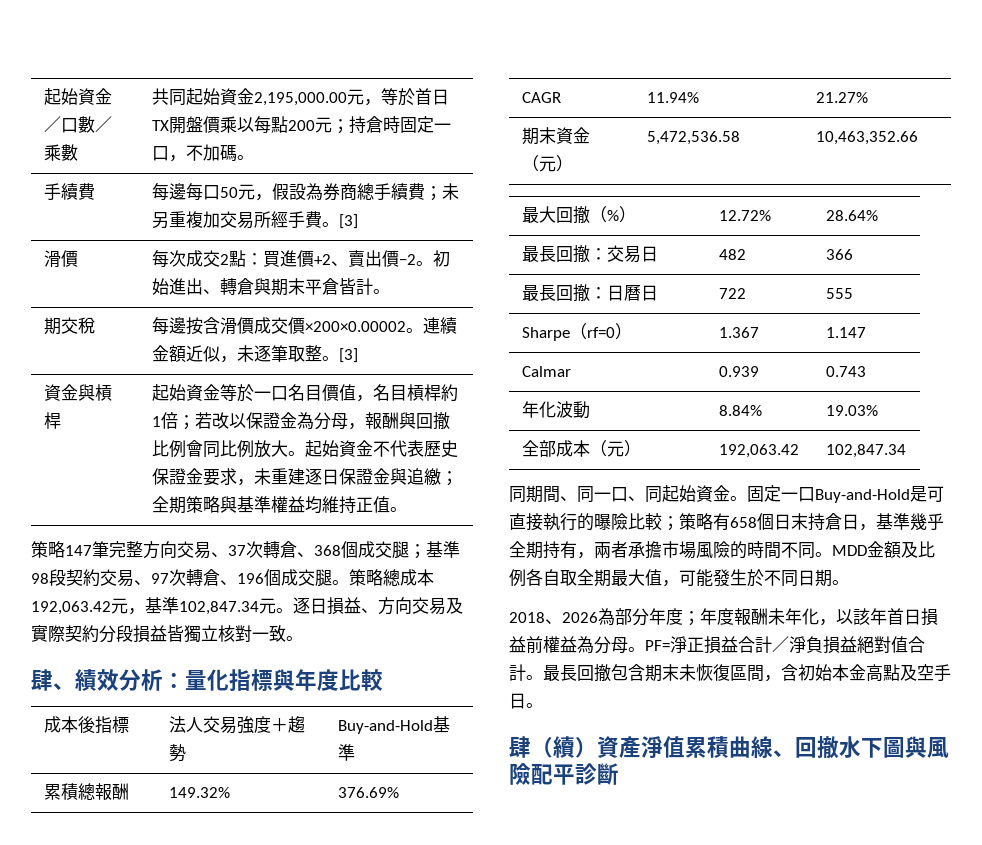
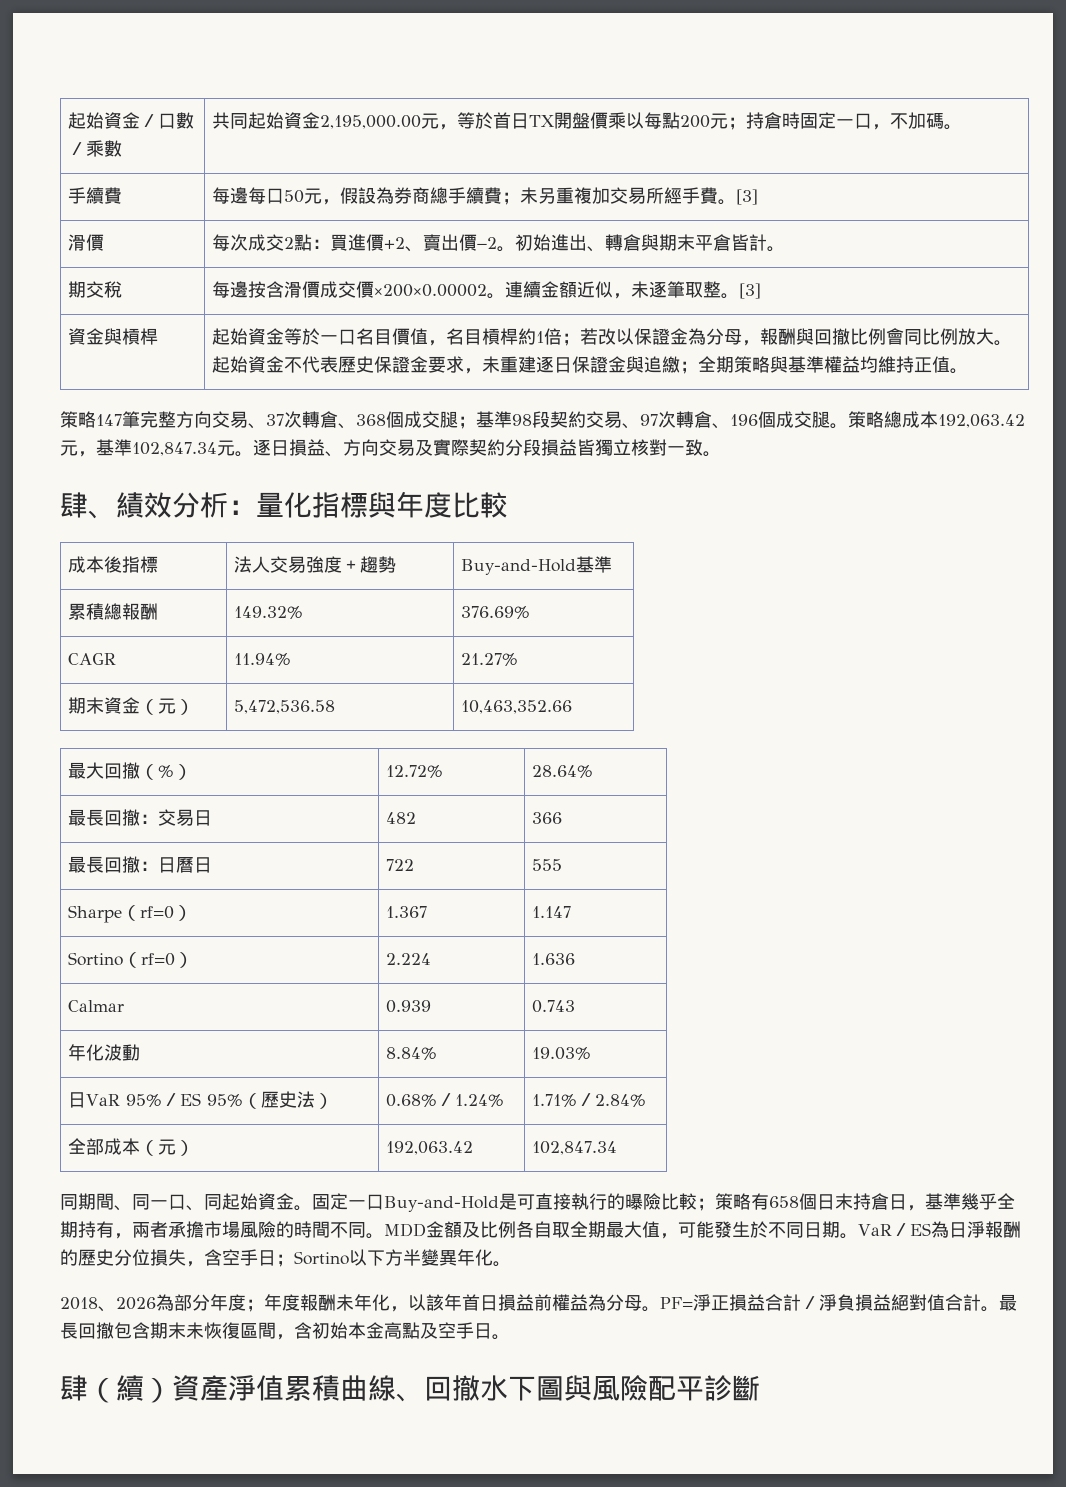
+ Sortino（rf=0） | 2.224 | 1.636
+ 日VaR 95%／ES 95%（歷史法） | 0.68%／1.24% | 1.71%／2.84%
+ VaR／ES為日淨報酬的歷史分位損失，含空手日；Sortino以下方半變異年化。

